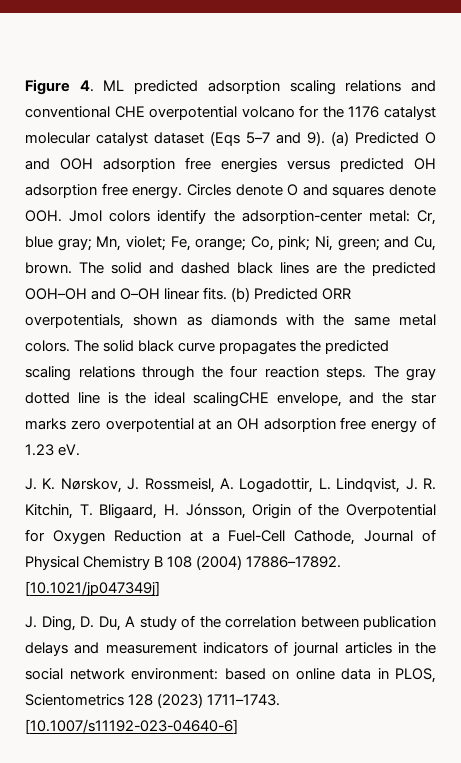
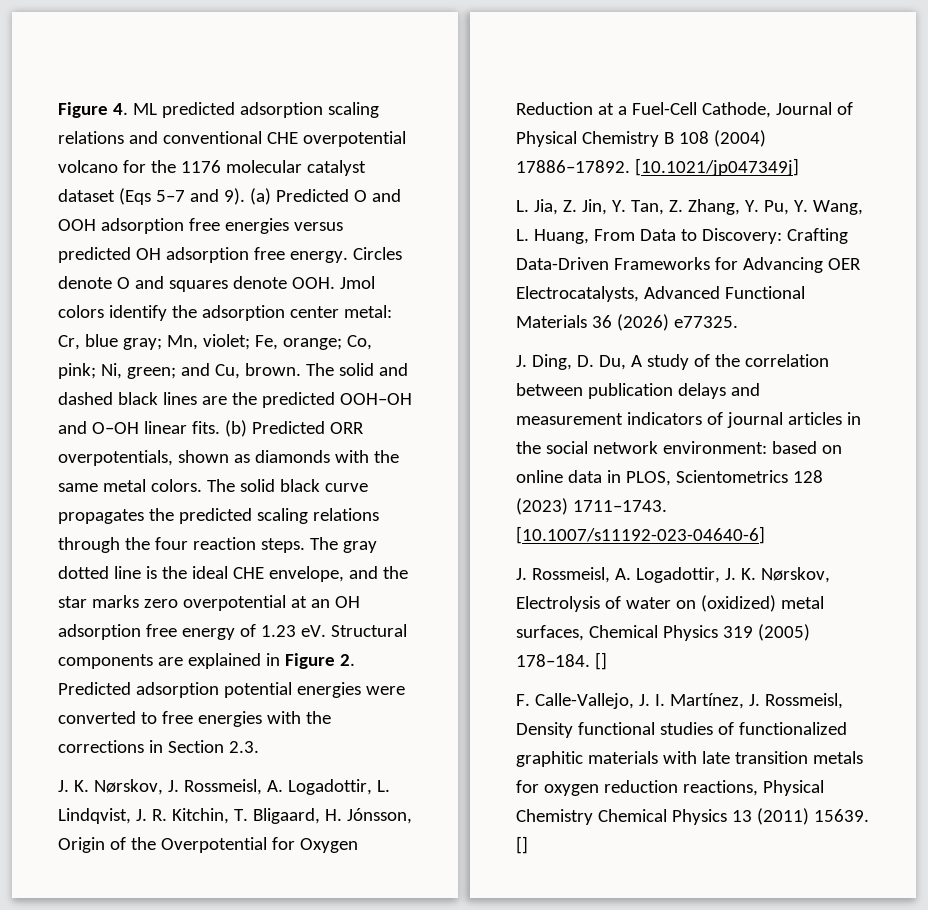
- Figure 4. ML predicted adsorption scaling relations and conventional CHE overpotential volcano for the 1176 catalyst molecular catalyst dataset (Eqs 5–7 and 9).
+ Figure 4. ML predicted adsorption scaling relations and conventional CHE overpotential volcano for the 1176 molecular catalyst dataset (Eqs 5–7 and 9).
- Circles denote O and squares denote OOH. Jmol colors identify the adsorption-center metal: Cr, blue gray; Mn, violet; Fe, orange; Co, pink; Ni, green; and Cu, brown.
+ Circles denote O and squares denote OOH. Jmol colors identify the adsorption center metal: Cr, blue gray; Mn, violet; Fe, orange; Co, pink; Ni, green; and Cu, brown.
- The gray dotted line is the ideal scalingCHE envelope, and the star marks zero overpotential at an OH adsorption free energy of 1.23 eV.
+ The gray dotted line is the ideal CHE envelope, and the star marks zero overpotential at an OH adsorption free energy of 1.23 eV. Structural components are explained in Figure 2. Predicted adsorption potential energies were converted to free energies with the corrections in Section 2.3.
+ L. Jia, Z. Jin, Y. Tan, Z. Zhang, Y. Pu, Y. Wang, L. Huang, From Data to Discovery: Crafting Data-Driven Frameworks for Advancing OER Electrocatalysts, Advanced Functional Materials 36 (2026) e77325.
+ J. Rossmeisl, A. Logadottir, J. K. Nørskov, Electrolysis of water on (oxidized) metal surfaces, Chemical Physics 319 (2005) 178–184. []
+ F. Calle-Vallejo, J. I. Martínez, J. Rossmeisl, Density functional studies of functionalized graphitic materials with late transition metals for oxygen reduction reactions, Physical Chemistry Chemical Physics 13 (2011) 15639. []

